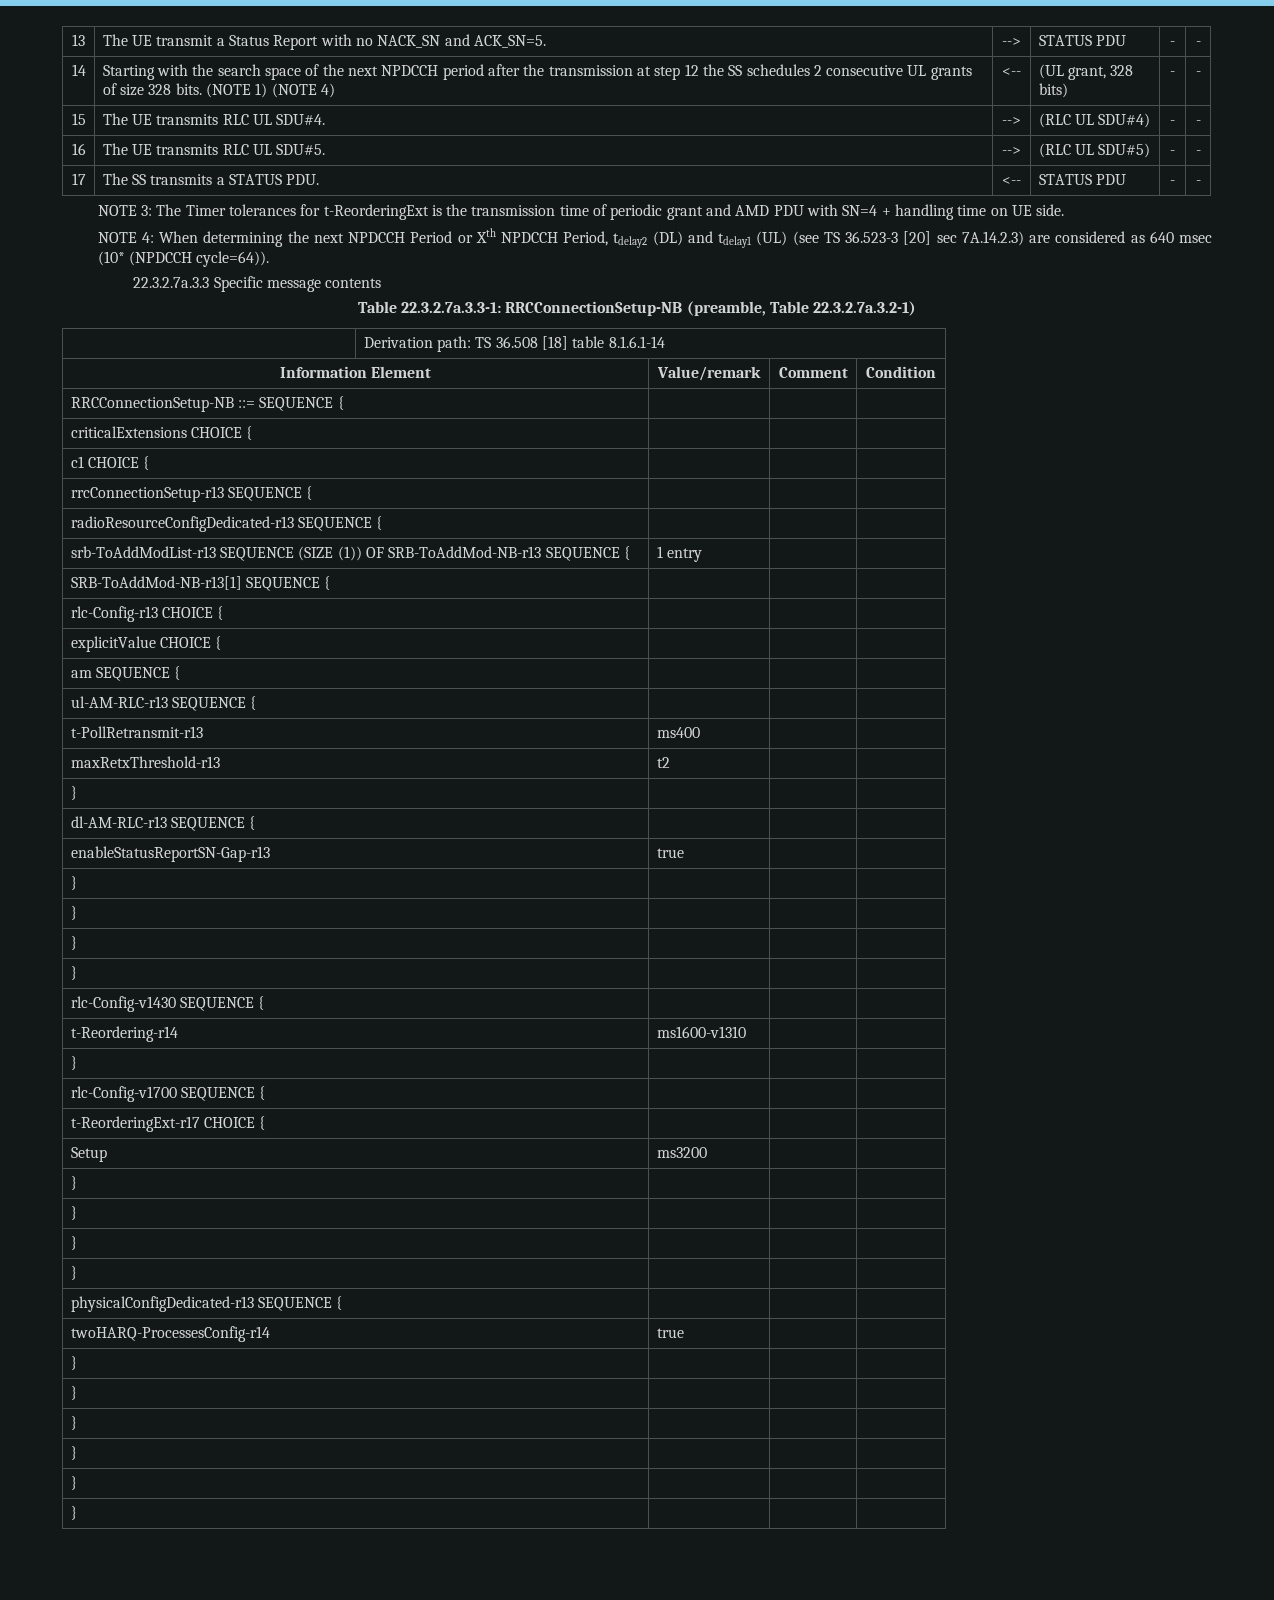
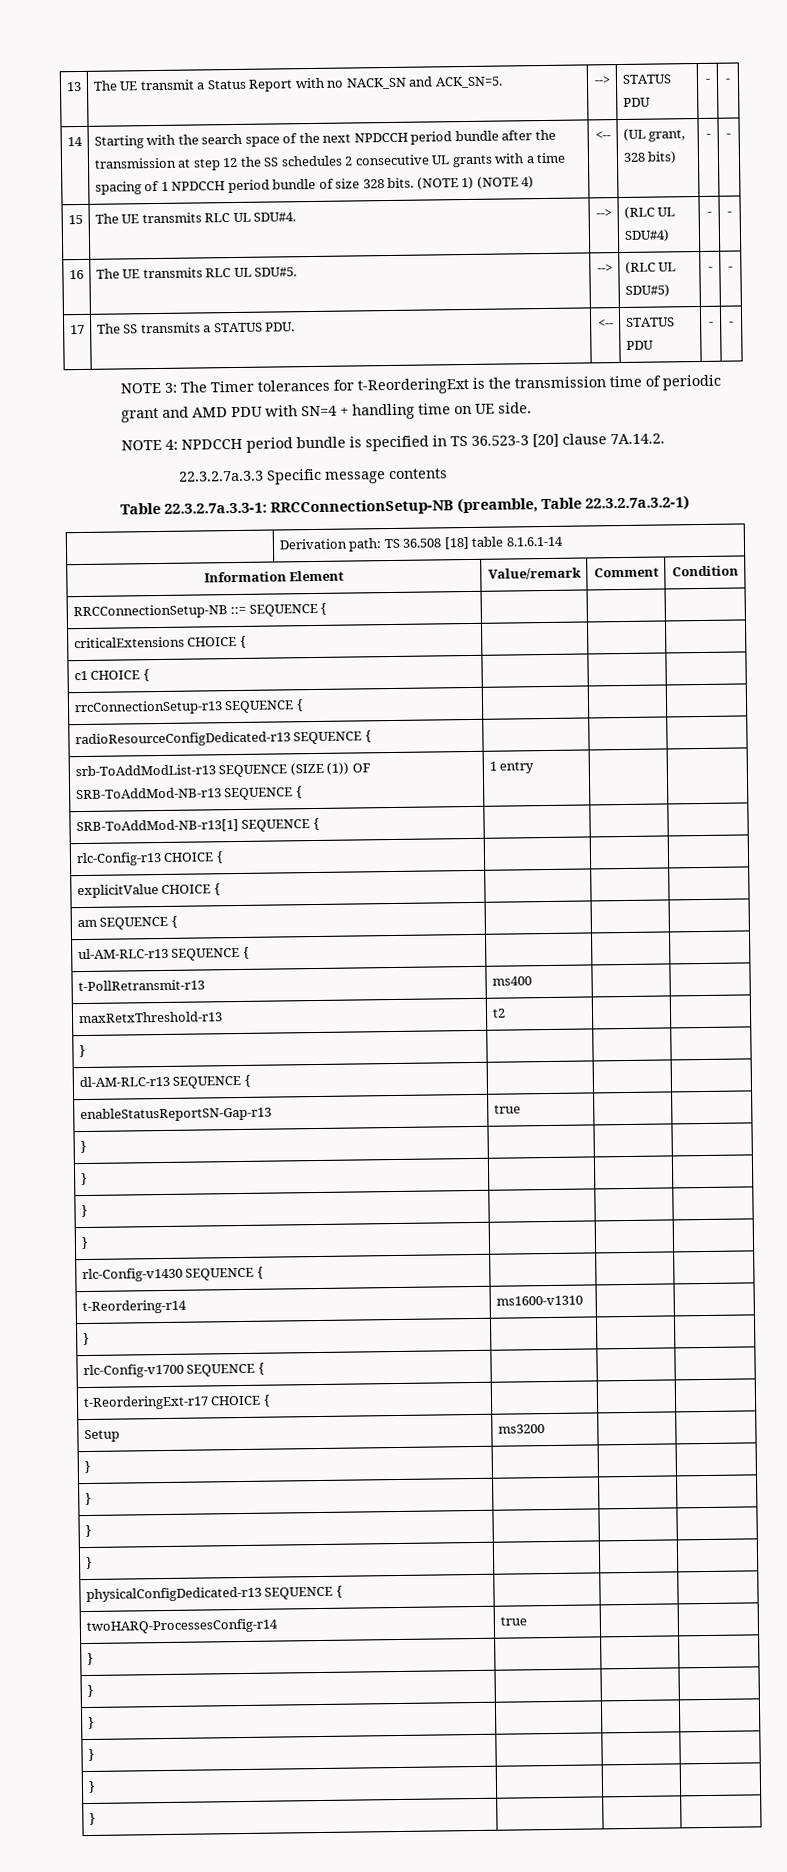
- Starting with the search space of the next NPDCCH period after the transmission at step 12 the SS schedules 2 consecutive UL grants of size 328 bits.
+ Starting with the search space of the next NPDCCH period bundle after the transmission at step 12 the SS schedules 2 consecutive UL grants with a time spacing of 1 NPDCCH period bundle of size 328 bits.
- NOTE 4: When determining the next NPDCCH Period or Xth NPDCCH Period, tdelay2 (DL) and tdelay1 (UL) (see TS 36.523-3 [20] sec 7A.14.2.3) are considered as 640 msec (10* (NPDCCH cycle=64)).
+ NOTE 4: NPDCCH period bundle is specified in TS 36.523-3 [20] clause 7A.14.2.

